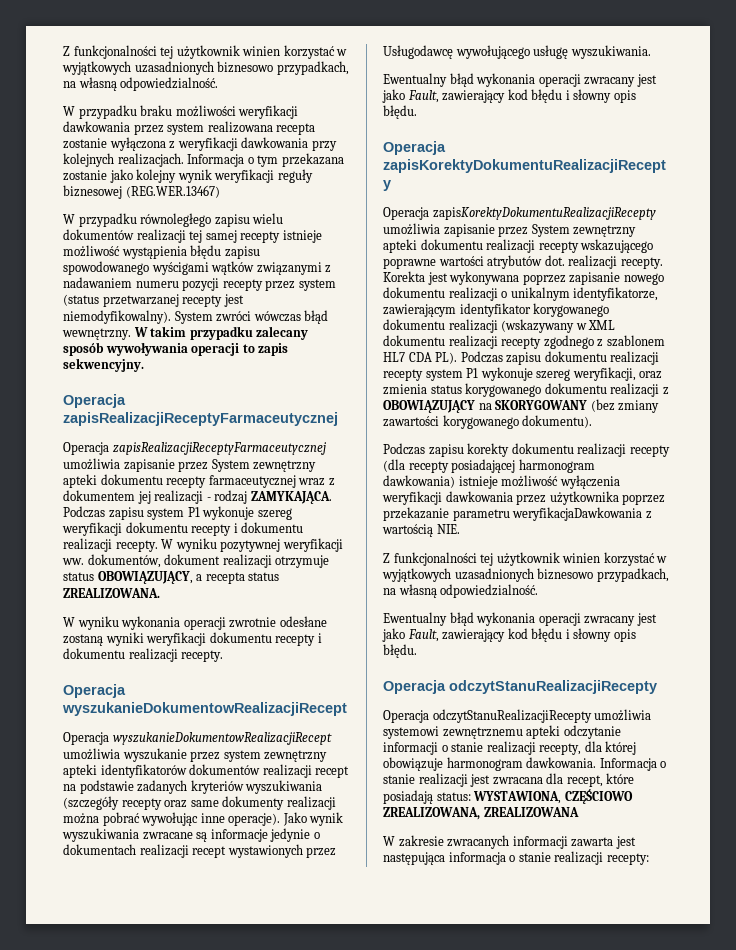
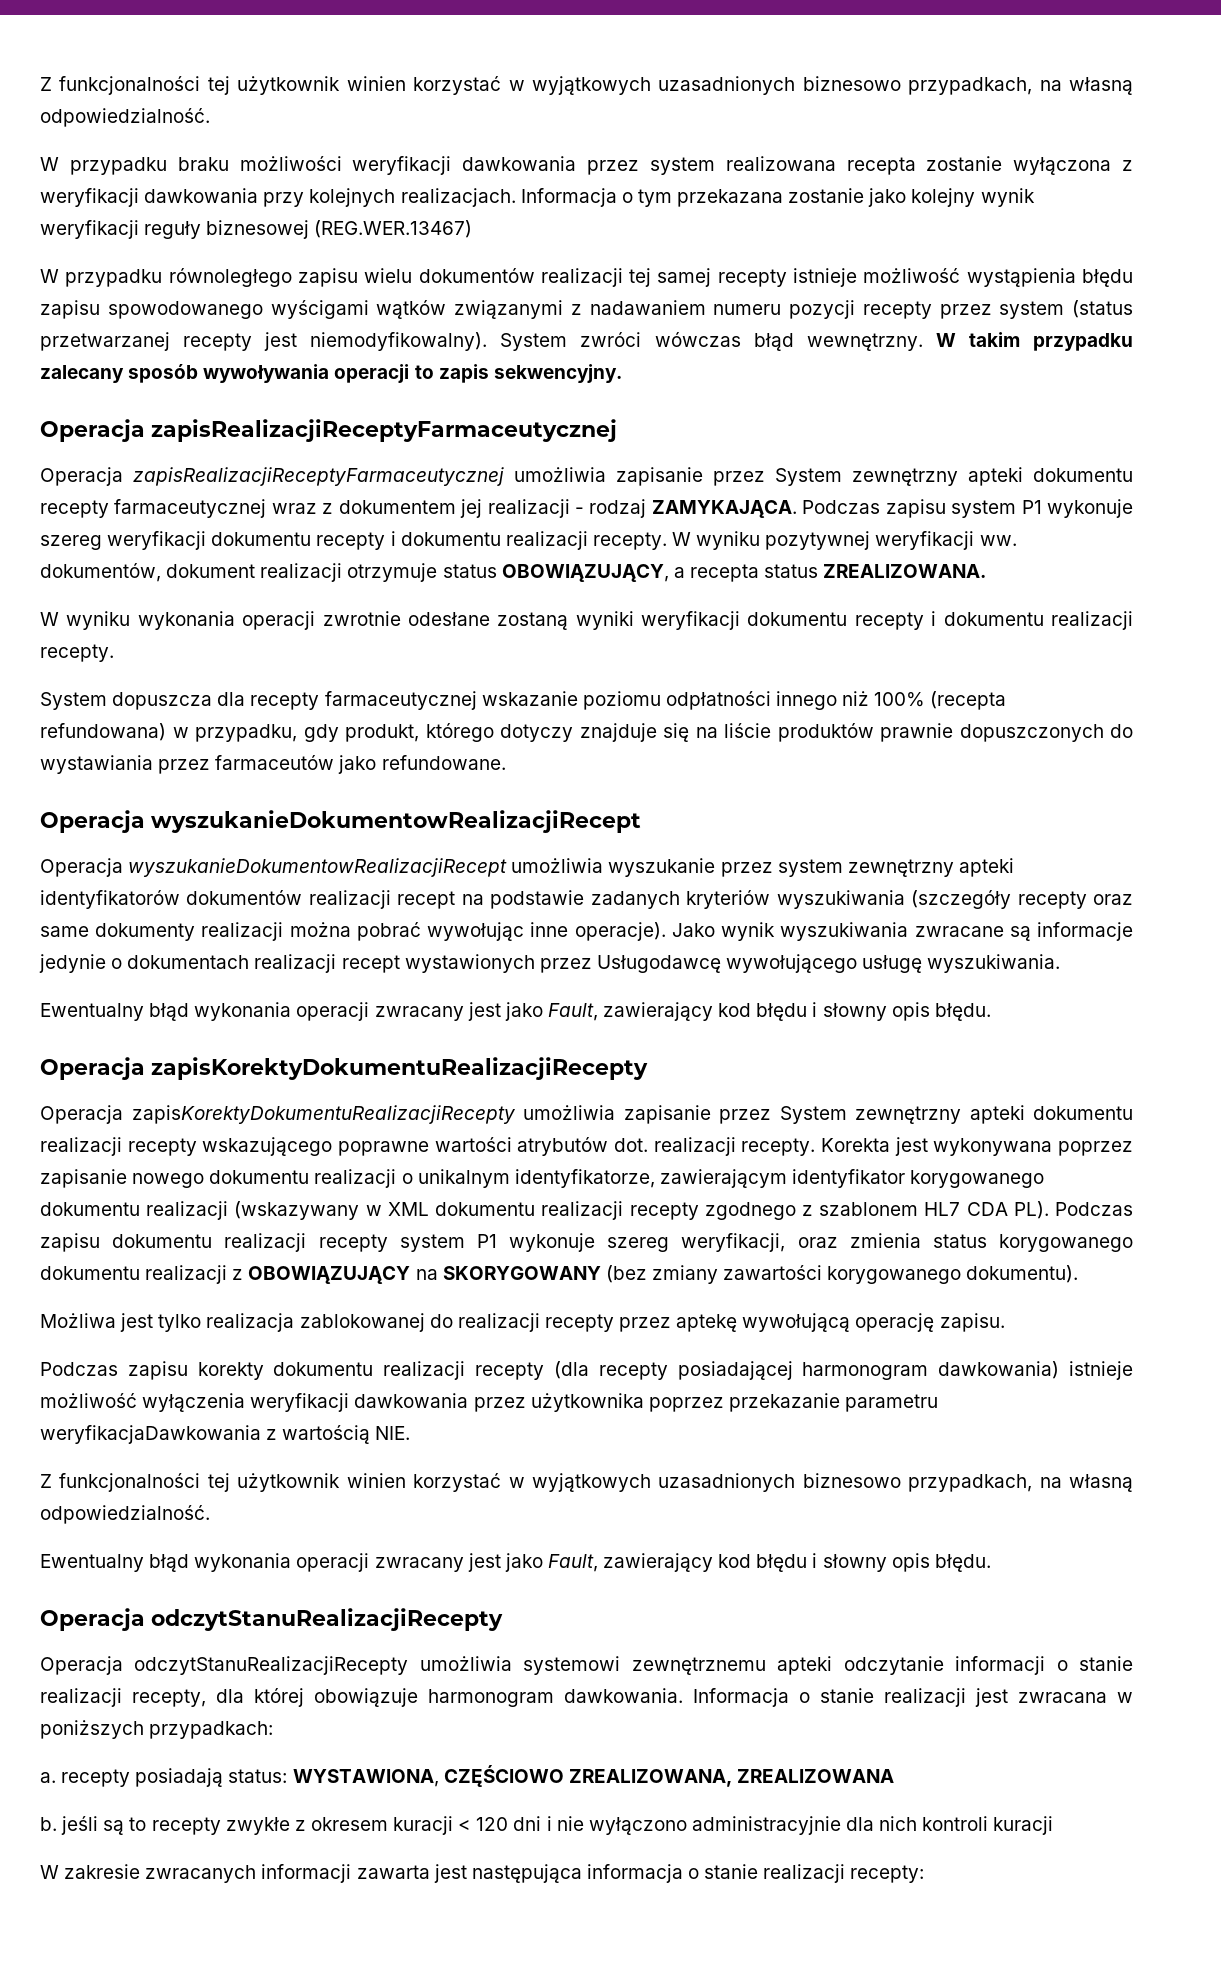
+ System dopuszcza dla recepty farmaceutycznej wskazanie poziomu odpłatności innego niż 100% (recepta refundowana) w przypadku, gdy produkt, którego dotyczy znajduje się na liście produktów prawnie dopuszczonych do wystawiania przez farmaceutów jako refundowane.
+ Możliwa jest tylko realizacja zablokowanej do realizacji recepty przez aptekę wywołującą operację zapisu.
- Informacja o stanie realizacji jest zwracana dla recept, które posiadają status: WYSTAWIONA, CZĘŚCIOWO ZREALIZOWANA, ZREALIZOWANA
+ Informacja o stanie realizacji jest zwracana w poniższych przypadkach:
+ a. recepty posiadają status: WYSTAWIONA, CZĘŚCIOWO ZREALIZOWANA, ZREALIZOWANA
+ b. jeśli są to recepty zwykłe z okresem kuracji < 120 dni i nie wyłączono administracyjnie dla nich kontroli kuracji

